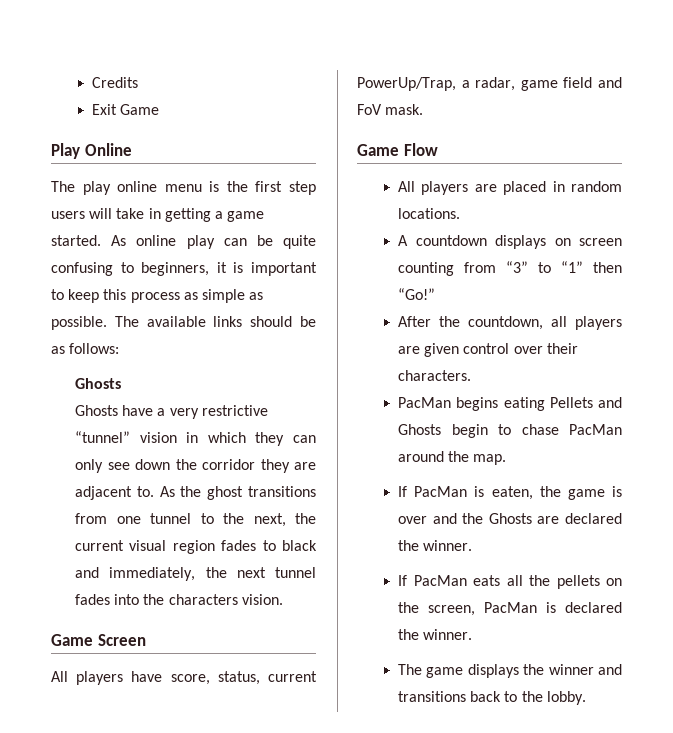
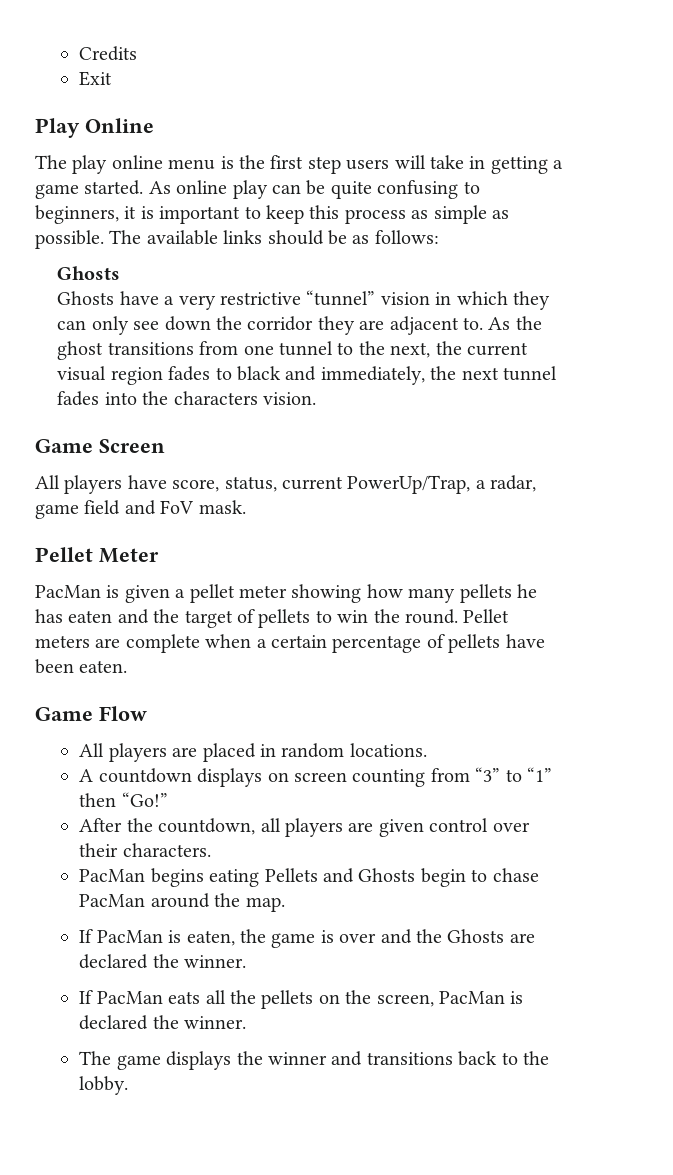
- Exit Game
+ Exit
+ Pellet Meter
+ PacMan is given a pellet meter showing how many pellets he has eaten and the target of pellets to win the round. Pellet meters are complete when a certain percentage of pellets have been eaten.

